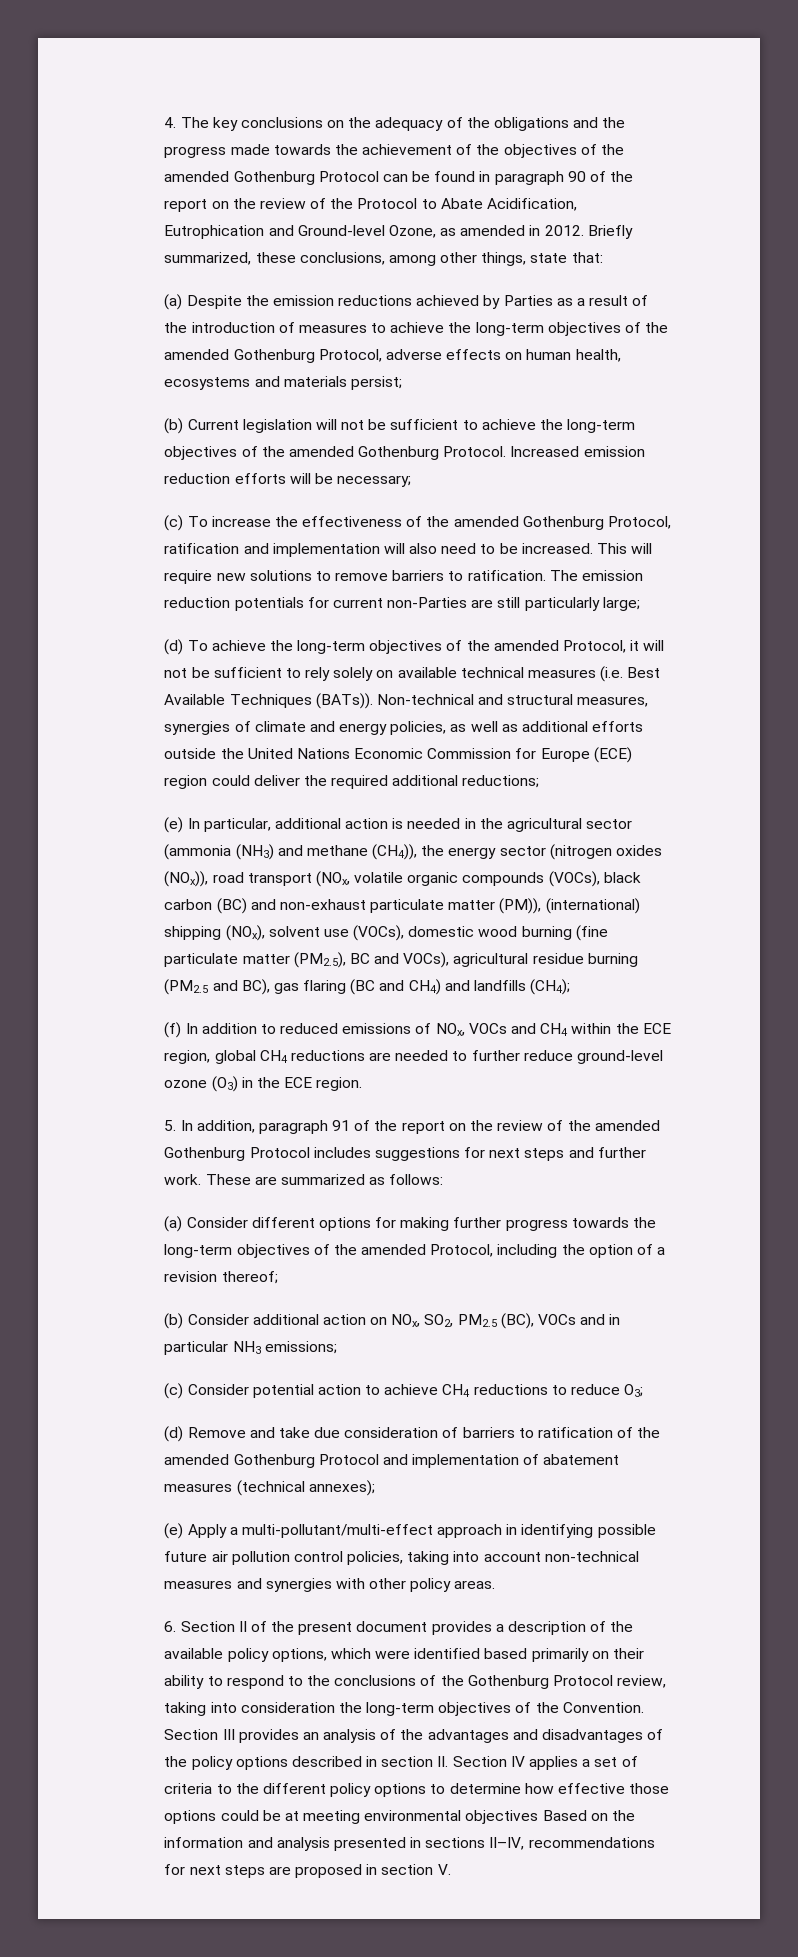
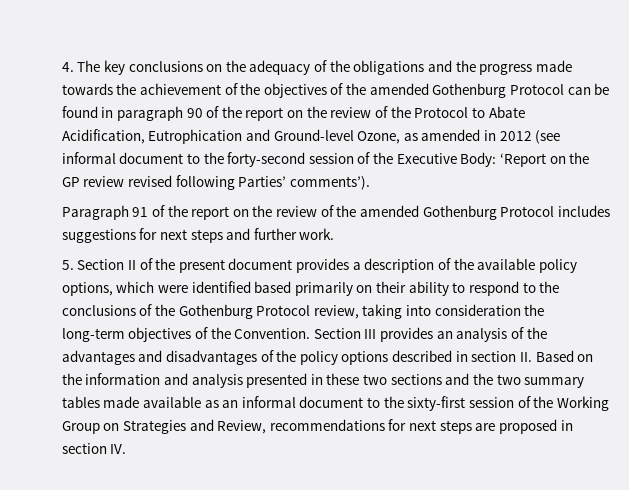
- 4. The key conclusions on the adequacy of the obligations and the progress made towards the achievement of the objectives of the amended Gothenburg Protocol can be found in paragraph 90 of the report on the review of the Protocol to Abate Acidification, Eutrophication and Ground-level Ozone, as amended in 2012. Briefly summarized, these conclusions, among other things, state that:
- (a) Despite the emission reductions achieved by Parties as a result of the introduction of measures to achieve the long-term objectives of the amended Gothenburg Protocol, adverse effects on human health, ecosystems and materials persist;
- (b) Current legislation will not be sufficient to achieve the long-term objectives of the amended Gothenburg Protocol. Increased emission reduction efforts will be necessary;
- (c) To increase the effectiveness of the amended Gothenburg Protocol, ratification and implementation will also need to be increased. This will require new solutions to remove barriers to ratification. The emission reduction potentials for current non-Parties are still particularly large;
- (d) To achieve the long-term objectives of the amended Protocol, it will not be sufficient to rely solely on available technical measures (i.e. Best Available Techniques (BATs)). Non-technical and structural measures, synergies of climate and energy policies, as well as additional efforts outside the United Nations Economic Commission for Europe (ECE) region could deliver the required additional reductions;
- (e) In particular, additional action is needed in the agricultural sector (ammonia (NH3) and methane (CH4)), the energy sector (nitrogen oxides (NOx)), road transport (NOx, volatile organic compounds (VOCs), black carbon (BC) and non-exhaust particulate matter (PM)), (international) shipping (NOx), solvent use (VOCs), domestic wood burning (fine particulate matter (PM2.5), BC and VOCs), agricultural residue burning (PM2.5 and BC), gas flaring (BC and CH4) and landfills (CH4);
- (f) In addition to reduced emissions of NOx, VOCs and CH4 within the ECE region, global CH4 reductions are needed to further reduce ground-level ozone (O3) in the ECE region.
- 5. In addition, paragraph 91 of the report on the review of the amended Gothenburg Protocol includes suggestions for next steps and further work. These are summarized as follows:
- (a) Consider different options for making further progress towards the long-term objectives of the amended Protocol, including the option of a revision thereof;
- (b) Consider additional action on NOx, SO2, PM2.5 (BC), VOCs and in particular NH3 emissions;
- (c) Consider potential action to achieve CH4 reductions to reduce O3;
- (d) Remove and take due consideration of barriers to ratification of the amended Gothenburg Protocol and implementation of abatement measures (technical annexes);
- (e) Apply a multi-pollutant/multi-effect approach in identifying possible future air pollution control policies, taking into account non-technical measures and synergies with other policy areas.
- 6. Section II of the present document provides a description of the available policy options, which were identified based primarily on their ability to respond to the conclusions of the Gothenburg Protocol review, taking into consideration the long-term objectives of the Convention.
+ 4. The key conclusions on the adequacy of the obligations and the progress made towards the achievement of the objectives of the amended Gothenburg Protocol can be found in paragraph 90 of the report on the review of the Protocol to Abate Acidification, Eutrophication and Ground-level Ozone, as amended in 2012 (see informal document to the forty-second session of the Executive Body: ‘Report on the GP review revised following Parties’ comments’).
+ Paragraph 91 of the report on the review of the amended Gothenburg Protocol includes suggestions for next steps and further work.
+ 5. Section II of the present document provides a description of the available policy options, which were identified based primarily on their ability to respond to the conclusions of the Gothenburg Protocol review, taking into consideration the long-term objectives of the Convention.
- Section III provides an analysis of the advantages and disadvantages of the policy options described in section II. Section IV applies a set of criteria to the different policy options to determine how effective those options could be at meeting environmental objectives Based on the information and analysis presented in sections II–IV, recommendations for next steps are proposed in section V.
+ Section III provides an analysis of the advantages and disadvantages of the policy options described in section II. Based on the information and analysis presented in these two sections and the two summary tables made available as an informal document to the sixty-first session of the Working Group on Strategies and Review, recommendations for next steps are proposed in section IV.

